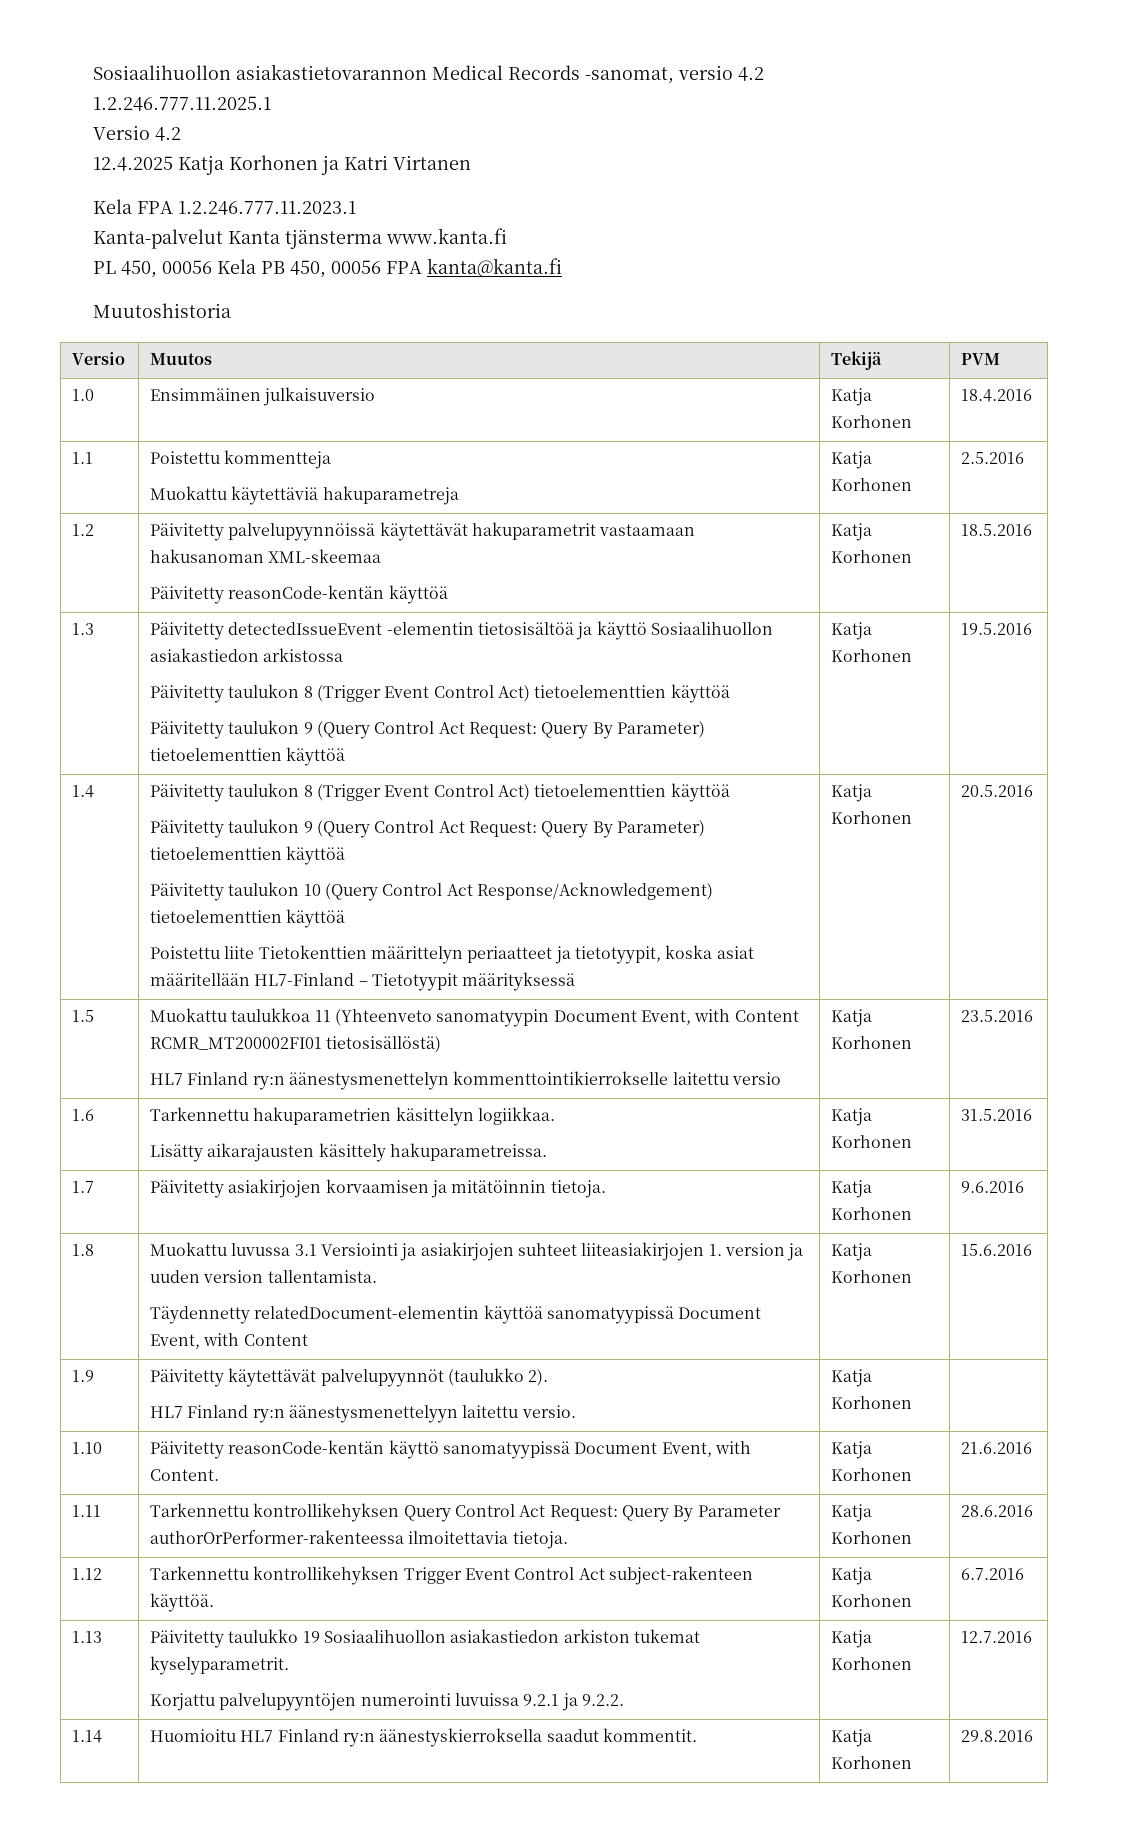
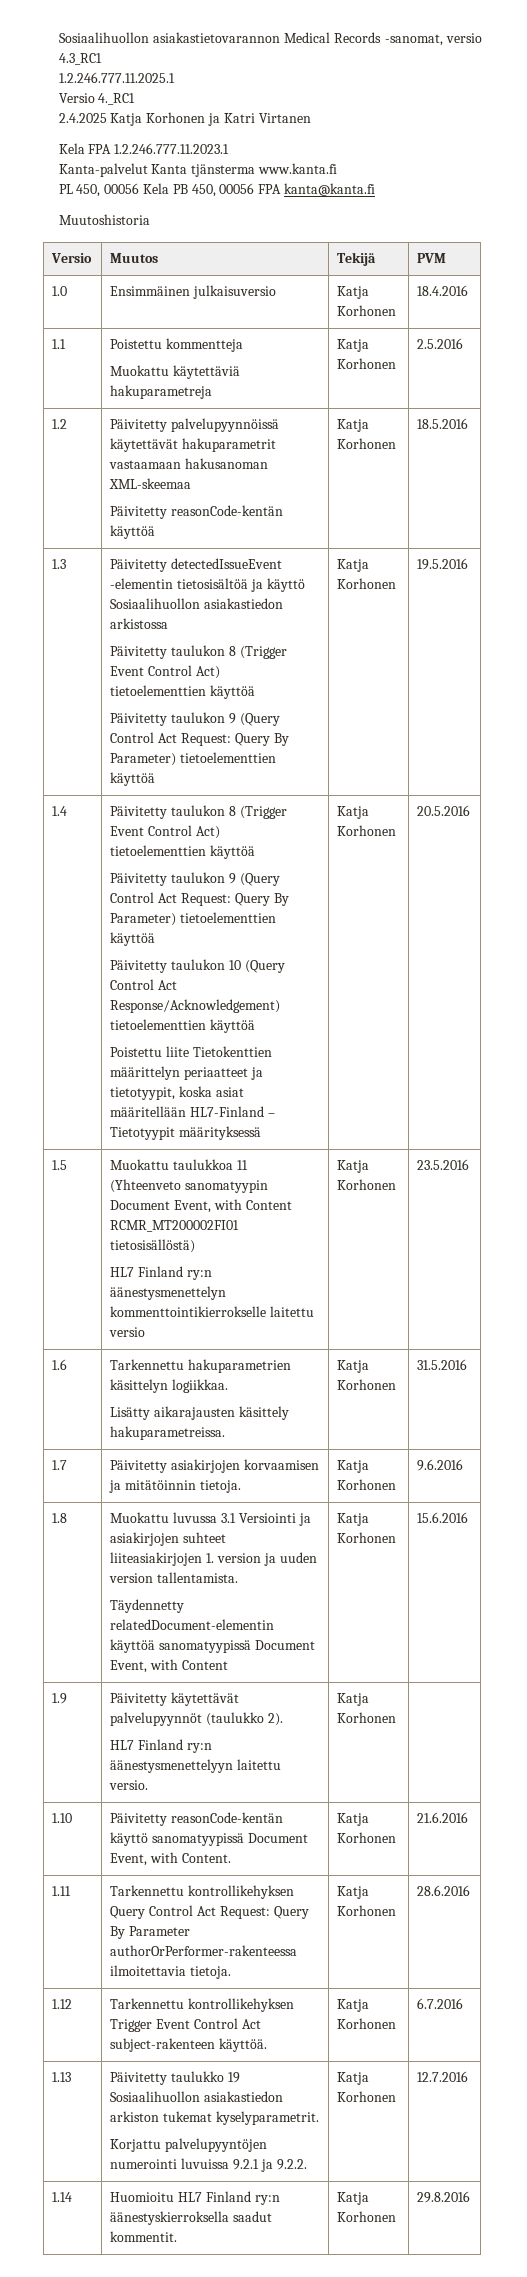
- Sosiaalihuollon asiakastietovarannon Medical Records -sanomat, versio 4.2
+ Sosiaalihuollon asiakastietovarannon Medical Records -sanomat, versio 4.3_RC1
- Versio 4.2
- 12.4.2025 Katja Korhonen ja Katri Virtanen
+ Versio 4._RC1
+ 2.4.2025 Katja Korhonen ja Katri Virtanen

